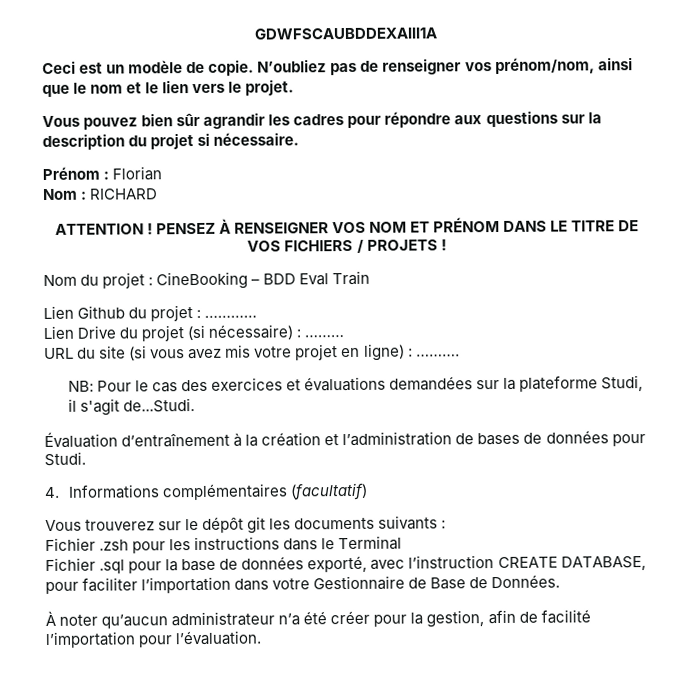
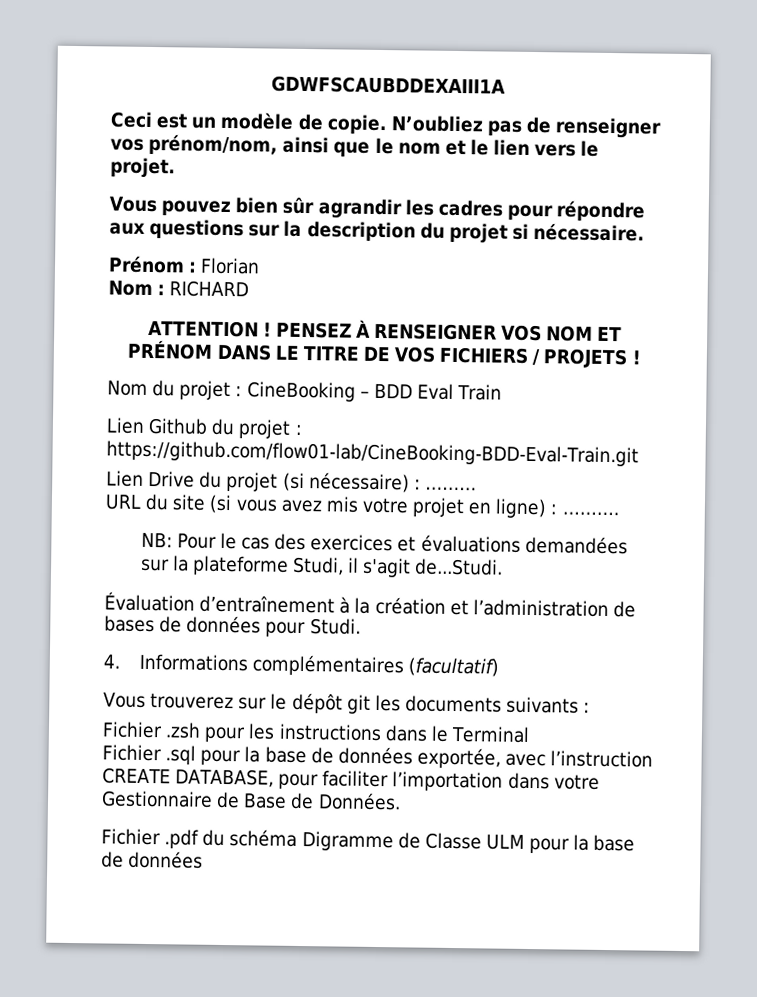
- Lien Github du projet : …………
+ Lien Github du projet : https://github.com/flow01-lab/CineBooking-BDD-Eval-Train.git
- Fichier .sql pour la base de données exporté, avec l’instruction CREATE DATABASE, pour faciliter l’importation dans votre Gestionnaire de Base de Données.
+ Fichier .sql pour la base de données exportée, avec l’instruction CREATE DATABASE, pour faciliter l’importation dans votre Gestionnaire de Base de Données.
- À noter qu’aucun administrateur n’a été créer pour la gestion, afin de facilité l’importation pour l’évaluation.
+ Fichier .pdf du schéma Digramme de Classe ULM pour la base de données

